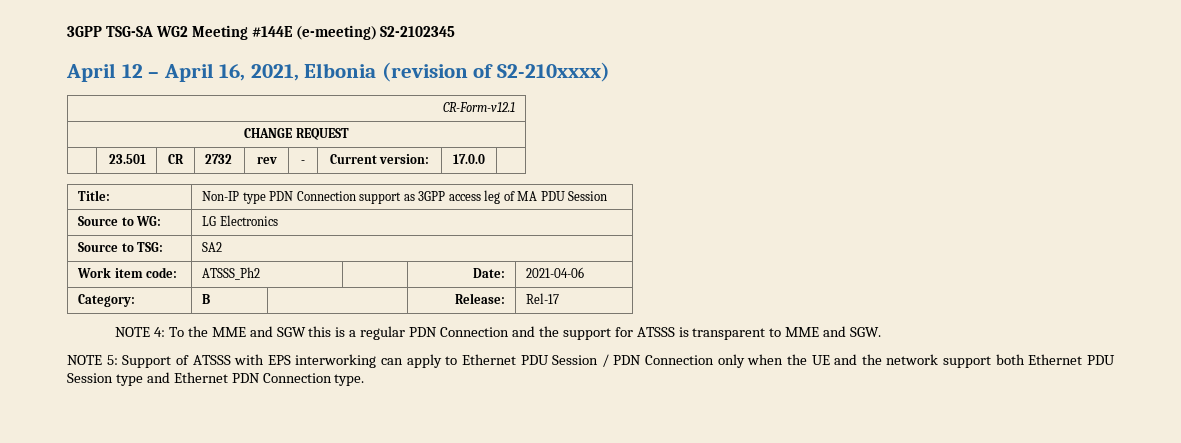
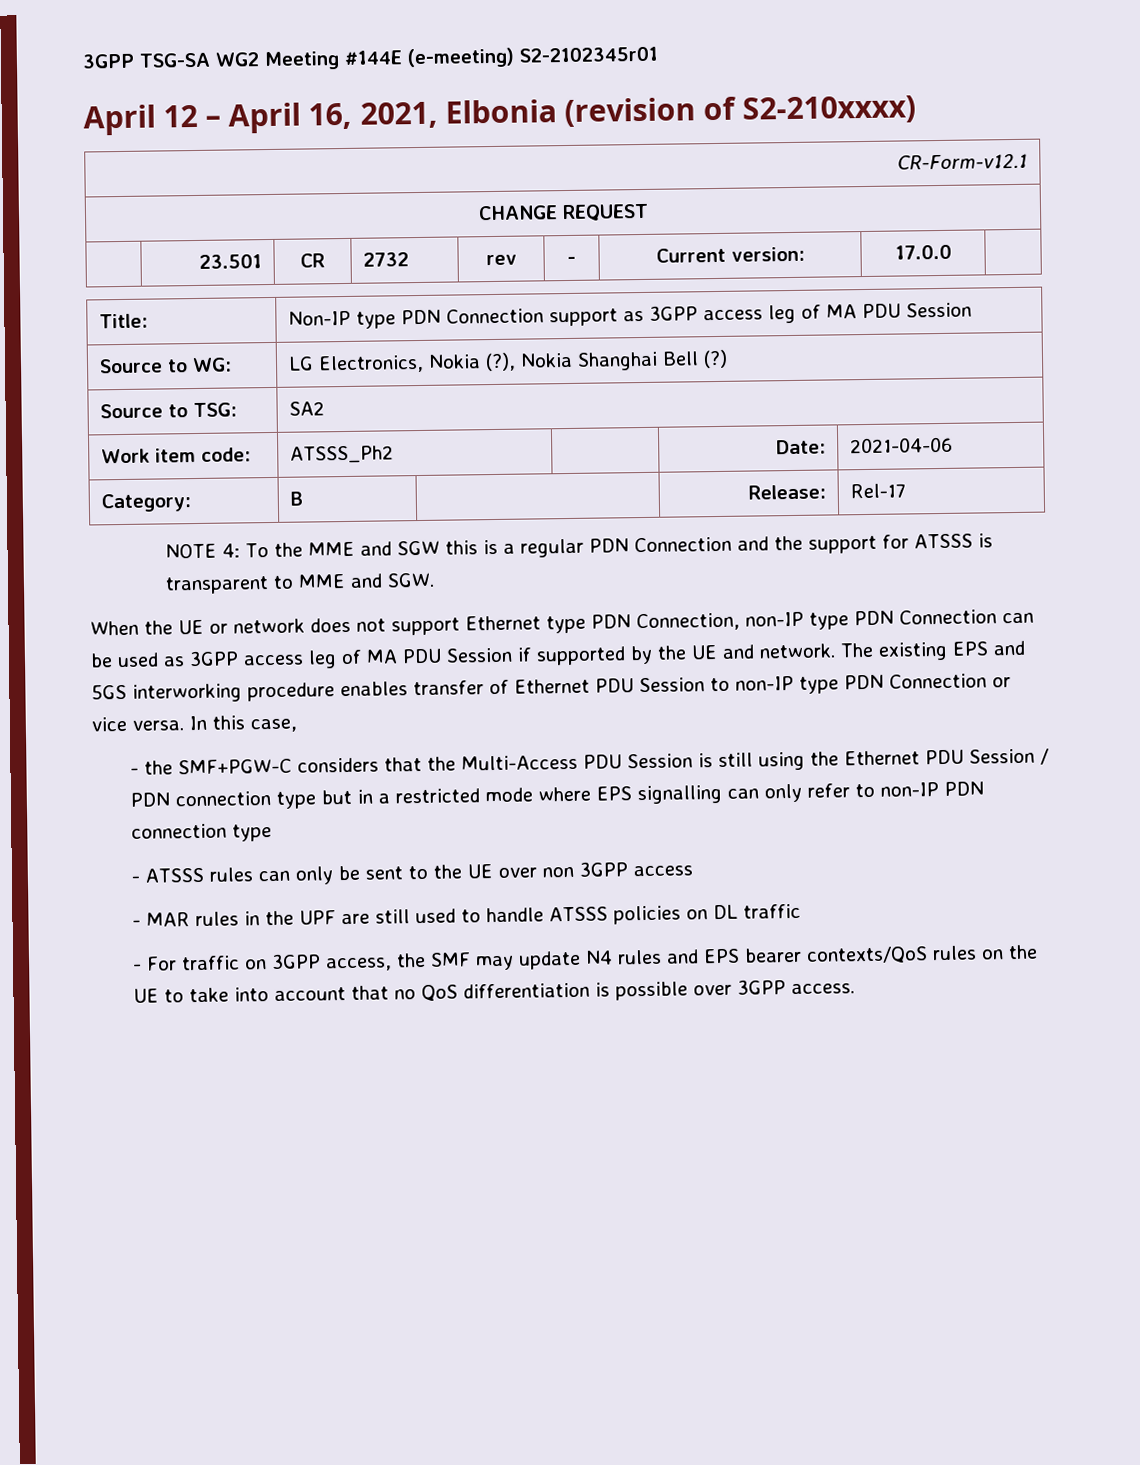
- 3GPP TSG-SA WG2 Meeting #144E (e-meeting) S2-2102345
+ 3GPP TSG-SA WG2 Meeting #144E (e-meeting) S2-2102345r01
- Source to WG: | LG Electronics
+ Source to WG: | LG Electronics, Nokia (?), Nokia Shanghai Bell (?)
- NOTE 5: Support of ATSSS with EPS interworking can apply to Ethernet PDU Session / PDN Connection only when the UE and the network support both Ethernet PDU Session type and Ethernet PDN Connection type.
+ When the UE or network does not support Ethernet type PDN Connection, non-IP type PDN Connection can be used as 3GPP access leg of MA PDU Session if supported by the UE and network. The existing EPS and 5GS interworking procedure enables transfer of Ethernet PDU Session to non-IP type PDN Connection or vice versa. In this case,
+ - the SMF+PGW-C considers that the Multi-Access PDU Session is still using the Ethernet PDU Session / PDN connection type but in a restricted mode where EPS signalling can only refer to non-IP PDN connection type
+ - ATSSS rules can only be sent to the UE over non 3GPP access
+ - MAR rules in the UPF are still used to handle ATSSS policies on DL traffic
+ - For traffic on 3GPP access, the SMF may update N4 rules and EPS bearer contexts/QoS rules on the UE to take into account that no QoS differentiation is possible over 3GPP access.

